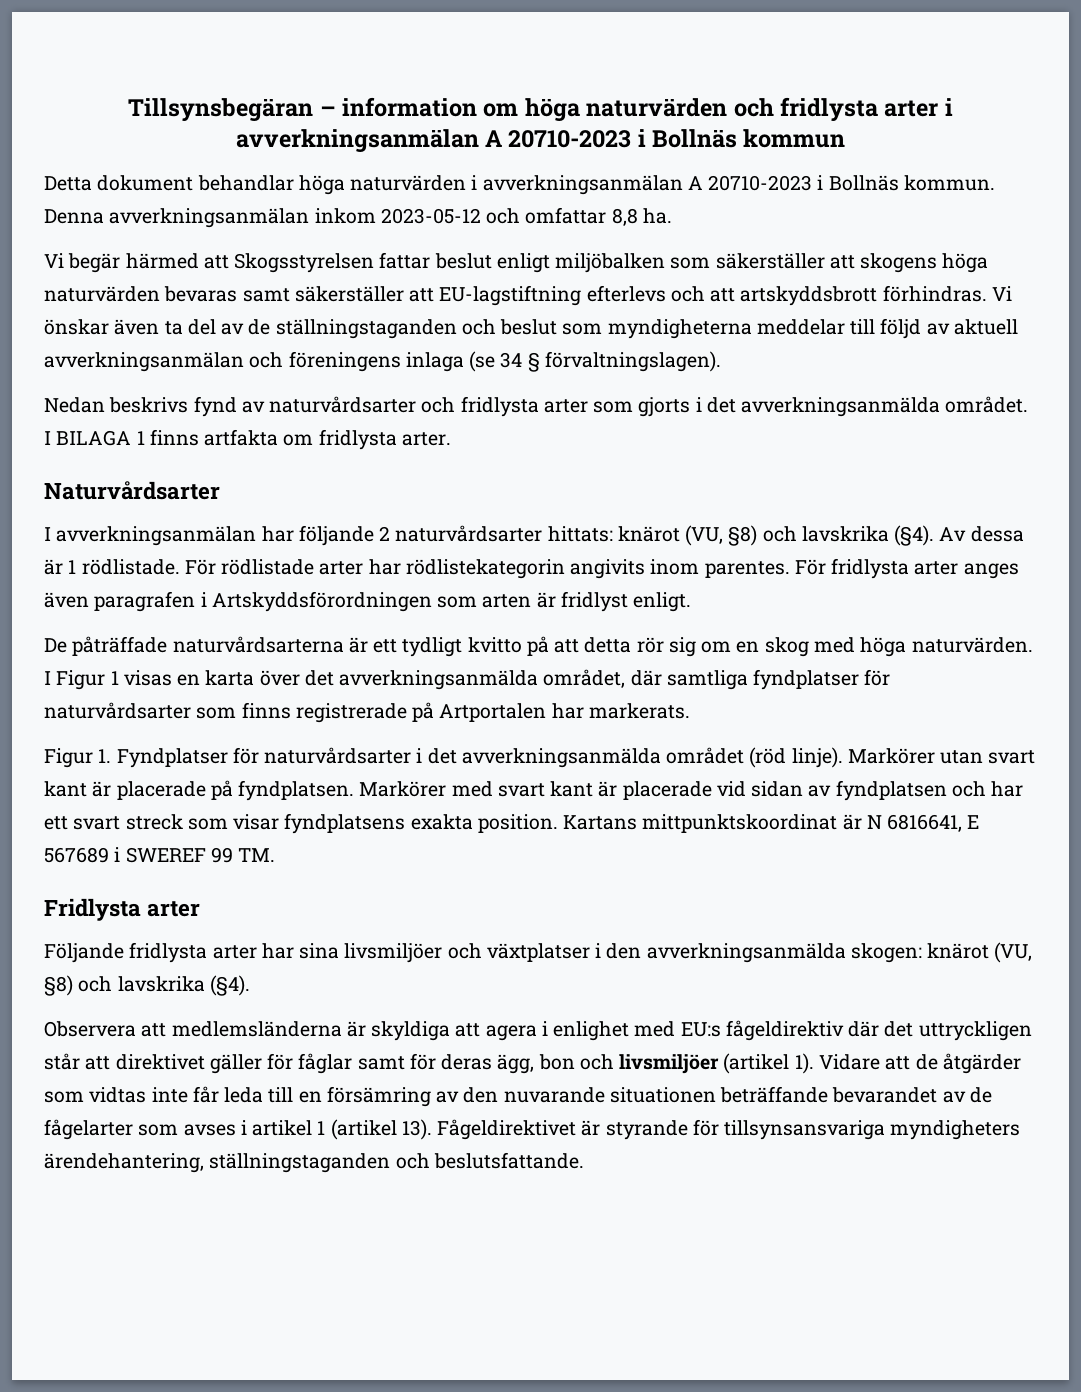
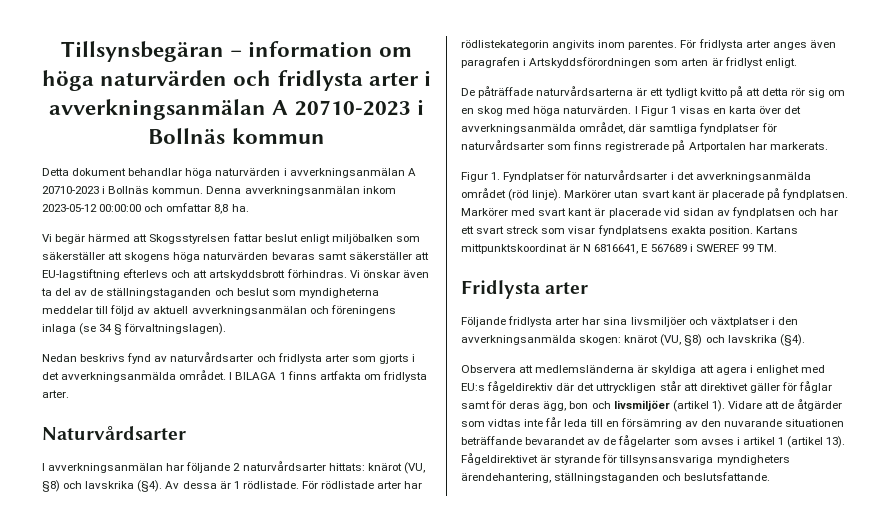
- Denna avverkningsanmälan inkom 2023-05-12 och omfattar 8,8 ha.
+ Denna avverkningsanmälan inkom 2023-05-12 00:00:00 och omfattar 8,8 ha.

